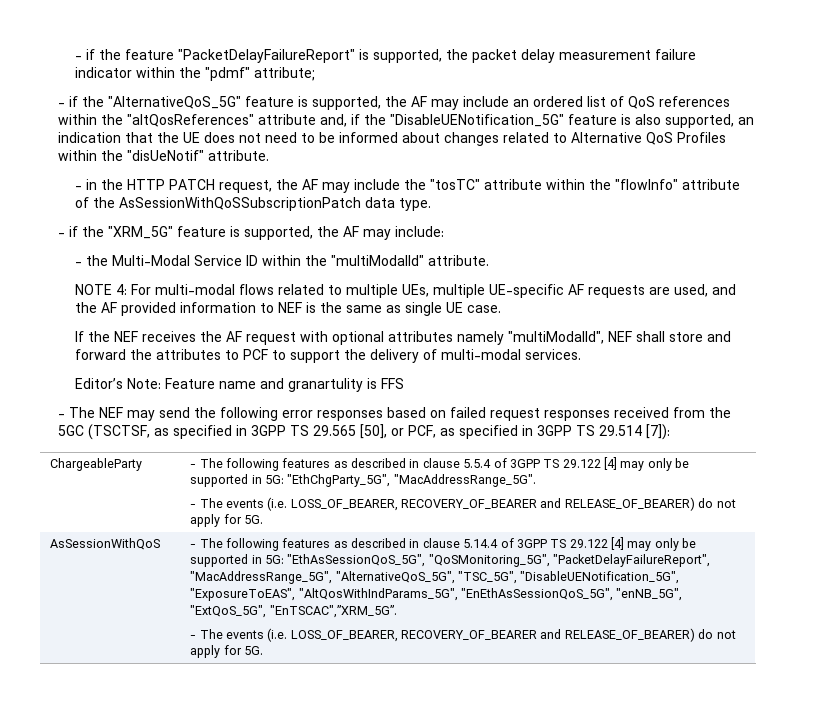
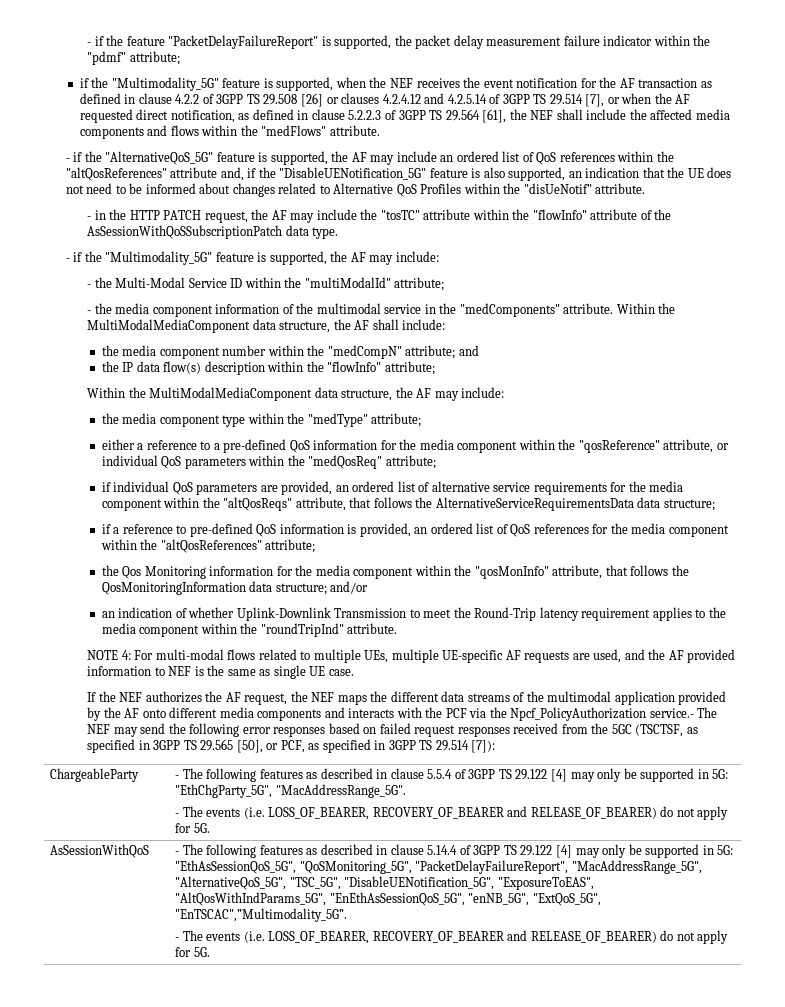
+ if the "Multimodality_5G" feature is supported, when the NEF receives the event notification for the AF transaction as defined in clause 4.2.2 of 3GPP TS 29.508 [26] or clauses 4.2.4.12 and 4.2.5.14 of 3GPP TS 29.514 [7], or when the AF requested direct notification, as defined in clause 5.2.2.3 of 3GPP TS 29.564 [61], the NEF shall include the affected media components and flows within the "medFlows" attribute.
- - if the "XRM_5G" feature is supported, the AF may include:
+ - if the "Multimodality_5G" feature is supported, the AF may include:
- - the Multi-Modal Service ID within the "multiModalId" attribute.
+ - the Multi-Modal Service ID within the "multiModalId" attribute;
+ - the media component information of the multimodal service in the "medComponents" attribute. Within the MultiModalMediaComponent data structure, the AF shall include:
+ the media component number within the "medCompN" attribute; and
+ the IP data flow(s) description within the "flowInfo" attribute;
+ Within the MultiModalMediaComponent data structure, the AF may include:
+ the media component type within the "medType" attribute;
+ either a reference to a pre-defined QoS information for the media component within the "qosReference" attribute, or individual QoS parameters within the "medQosReq" attribute;
+ if individual QoS parameters are provided, an ordered list of alternative service requirements for the media component within the "altQosReqs" attribute, that follows the AlternativeServiceRequirementsData data structure;
+ if a reference to pre-defined QoS information is provided, an ordered list of QoS references for the media component within the "altQosReferences" attribute;
+ the Qos Monitoring information for the media component within the "qosMonInfo" attribute, that follows the QosMonitoringInformation data structure; and/or
+ an indication of whether Uplink-Downlink Transmission to meet the Round-Trip latency requirement applies to the media component within the "roundTripInd" attribute.
- If the NEF receives the AF request with optional attributes namely "multiModalId", NEF shall store and forward the attributes to PCF to support the delivery of multi-modal services.
- Editor’s Note: Feature name and granartulity is FFS
- - The NEF may send the following error responses based on failed request responses received from the 5GC (TSCTSF, as specified in 3GPP TS 29.565 [50], or PCF, as specified in 3GPP TS 29.514 [7]):
+ If the NEF authorizes the AF request, the NEF maps the different data streams of the multimodal application provided by the AF onto different media components and interacts with the PCF via the Npcf_PolicyAuthorization service.- The NEF may send the following error responses based on failed request responses received from the 5GC (TSCTSF, as specified in 3GPP TS 29.565 [50], or PCF, as specified in 3GPP TS 29.514 [7]):
- - The following features as described in clause 5.14.4 of 3GPP TS 29.122 [4] may only be supported in 5G: "EthAsSessionQoS_5G", "QoSMonitoring_5G", "PacketDelayFailureReport", "MacAddressRange_5G", "AlternativeQoS_5G", "TSC_5G", "DisableUENotification_5G", "ExposureToEAS", "AltQosWithIndParams_5G", "EnEthAsSessionQoS_5G", "enNB_5G", "ExtQoS_5G", "EnTSCAC",”XRM_5G”.
+ - The following features as described in clause 5.14.4 of 3GPP TS 29.122 [4] may only be supported in 5G: "EthAsSessionQoS_5G", "QoSMonitoring_5G", "PacketDelayFailureReport", "MacAddressRange_5G", "AlternativeQoS_5G", "TSC_5G", "DisableUENotification_5G", "ExposureToEAS", "AltQosWithIndParams_5G", "EnEthAsSessionQoS_5G", "enNB_5G", "ExtQoS_5G", "EnTSCAC",”Multimodality_5G”.

